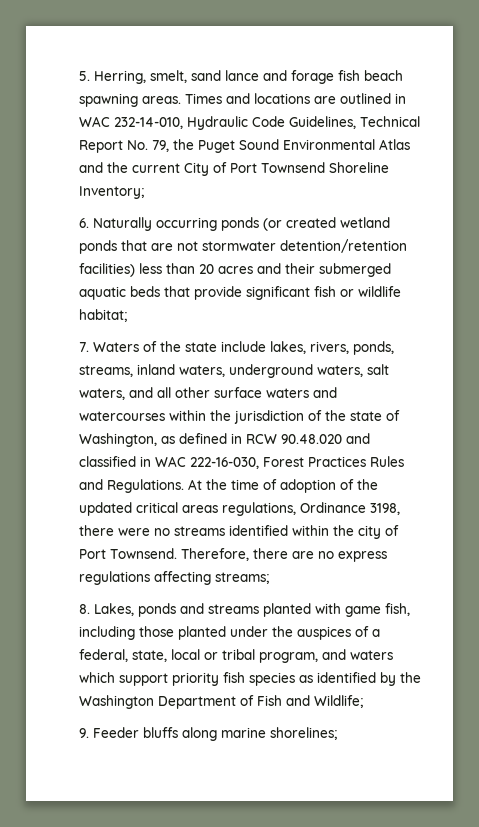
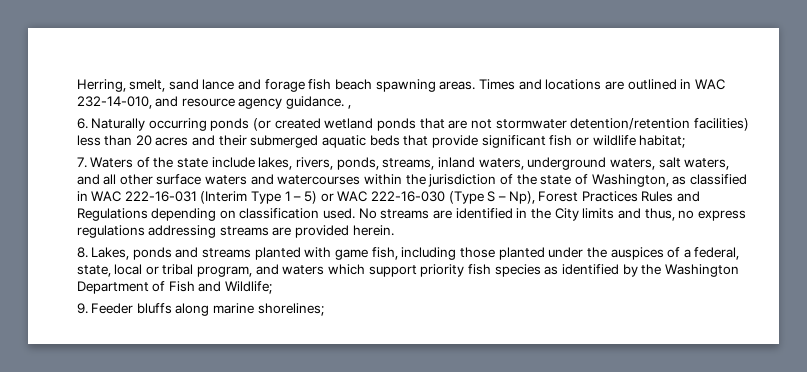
- 5. Herring, smelt, sand lance and forage fish beach spawning areas.
+ Herring, smelt, sand lance and forage fish beach spawning areas.
- Times and locations are outlined in WAC 232-14-010, Hydraulic Code Guidelines, Technical Report No. 79, the Puget Sound Environmental Atlas and the current City of Port Townsend Shoreline Inventory;
+ Times and locations are outlined in WAC 232-14-010, and resource agency guidance. ,
- 7. Waters of the state include lakes, rivers, ponds, streams, inland waters, underground waters, salt waters, and all other surface waters and watercourses within the jurisdiction of the state of Washington, as defined in RCW 90.48.020 and classified in WAC 222-16-030, Forest Practices Rules and Regulations. At the time of adoption of the updated critical areas regulations, Ordinance 3198, there were no streams identified within the city of Port Townsend. Therefore, there are no express regulations affecting streams;
+ 7. Waters of the state include lakes, rivers, ponds, streams, inland waters, underground waters, salt waters, and all other surface waters and watercourses within the jurisdiction of the state of Washington, as classified in WAC 222-16-031 (Interim Type 1 – 5) or WAC 222-16-030 (Type S – Np), Forest Practices Rules and Regulations depending on classification used. No streams are identified in the City limits and thus, no express regulations addressing streams are provided herein.

